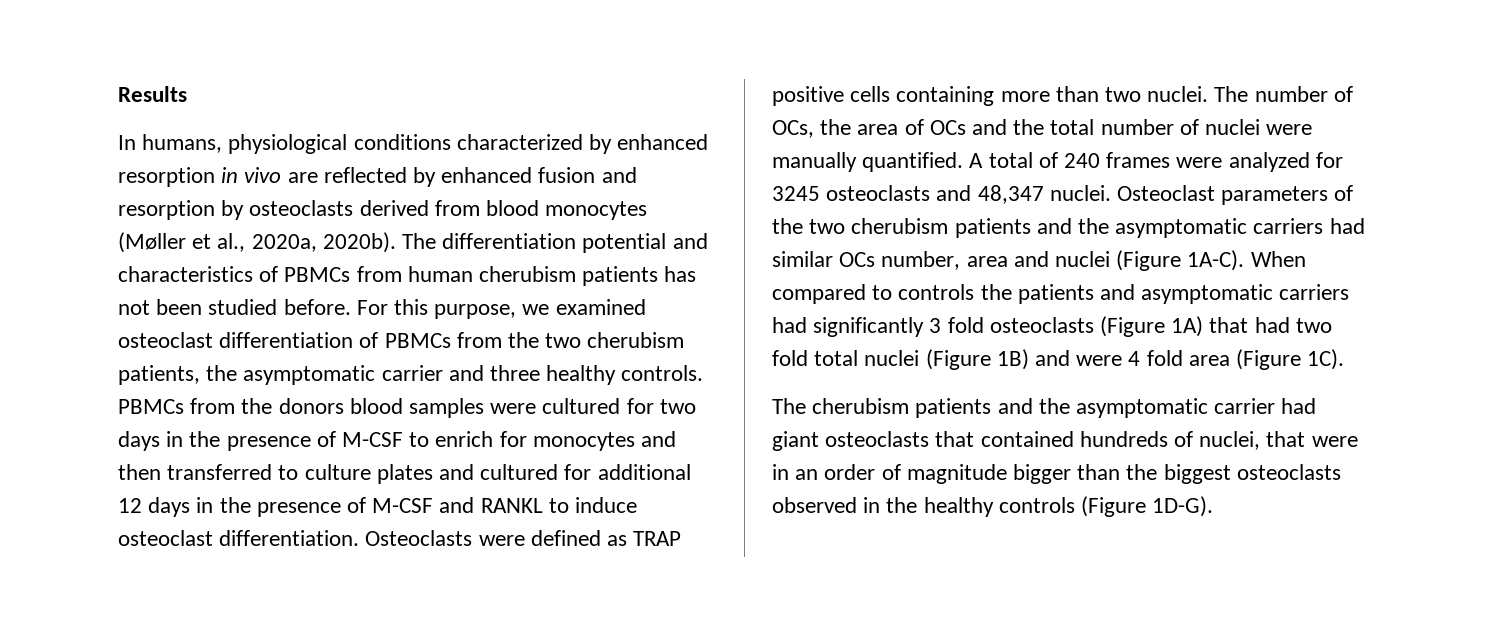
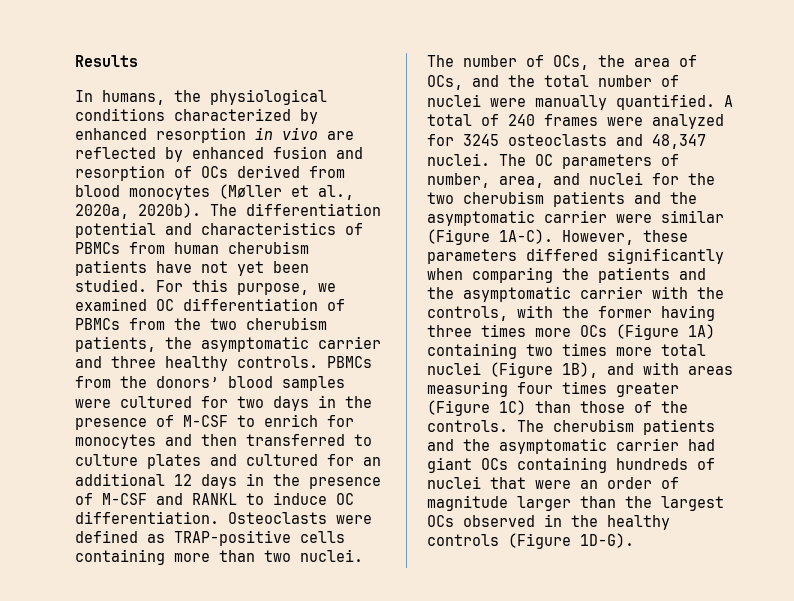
- In humans, physiological conditions characterized by enhanced resorption in vivo are reflected by enhanced fusion and resorption by osteoclasts derived from blood monocytes (Møller et al., 2020a, 2020b).
+ In humans, the physiological conditions characterized by enhanced resorption in vivo are reflected by enhanced fusion and resorption of OCs derived from blood monocytes (Møller et al., 2020a, 2020b).
- The differentiation potential and characteristics of PBMCs from human cherubism patients has not been studied before.
+ The differentiation potential and characteristics of PBMCs from human cherubism patients have not yet been studied.
- For this purpose, we examined osteoclast differentiation of PBMCs from the two cherubism patients, the asymptomatic carrier and three healthy controls.
+ For this purpose, we examined OC differentiation of PBMCs from the two cherubism patients, the asymptomatic carrier and three healthy controls.
- PBMCs from the donors blood samples were cultured for two days in the presence of M-CSF to enrich for monocytes and then transferred to culture plates and cultured for additional 12 days in the presence of M-CSF and RANKL to induce osteoclast differentiation.
+ PBMCs from the donors’ blood samples were cultured for two days in the presence of M-CSF to enrich for monocytes and then transferred to culture plates and cultured for an additional 12 days in the presence of M-CSF and RANKL to induce OC differentiation.
- Osteoclasts were defined as TRAP positive cells containing more than two nuclei.
+ Osteoclasts were defined as TRAP-positive cells containing more than two nuclei.
- The number of OCs, the area of OCs and the total number of nuclei were manually quantified.
+ The number of OCs, the area of OCs, and the total number of nuclei were manually quantified.
- Osteoclast parameters of the two cherubism patients and the asymptomatic carriers had similar OCs number, area and nuclei (Figure 1A-C). When compared to controls the patients and asymptomatic carriers had significantly 3 fold osteoclasts (Figure 1A) that had two fold total nuclei (Figure 1B) and were 4 fold area (Figure 1C).
- The cherubism patients and the asymptomatic carrier had giant osteoclasts that contained hundreds of nuclei, that were in an order of magnitude bigger than the biggest osteoclasts observed in the healthy controls (Figure 1D-G).
+ The OC parameters of number, area, and nuclei for the two cherubism patients and the asymptomatic carrier were similar (Figure 1A-C). However, these parameters differed significantly when comparing the patients and the asymptomatic carrier with the controls, with the former having three times more OCs (Figure 1A) containing two times more total nuclei (Figure 1B), and with areas measuring four times greater (Figure 1C) than those of the controls. The cherubism patients and the asymptomatic carrier had giant OCs containing hundreds of nuclei that were an order of magnitude larger than the largest OCs observed in the healthy controls (Figure 1D-G).

